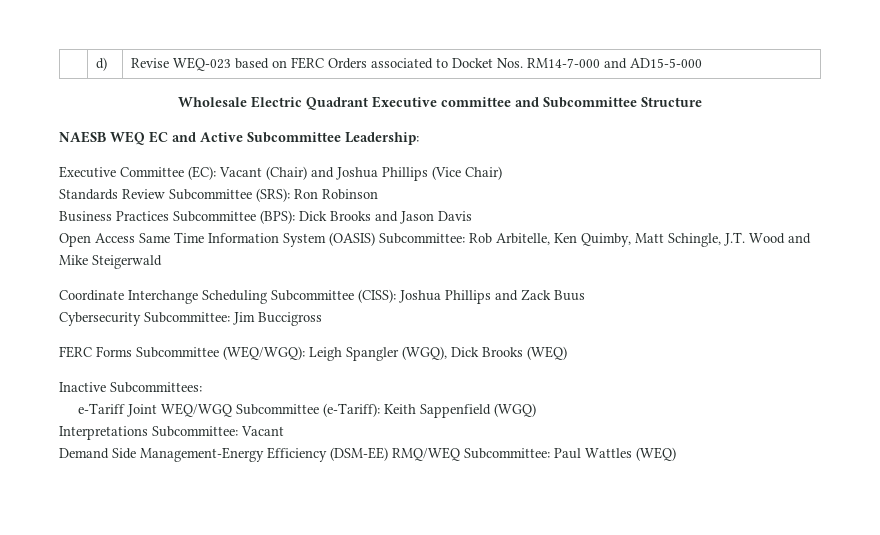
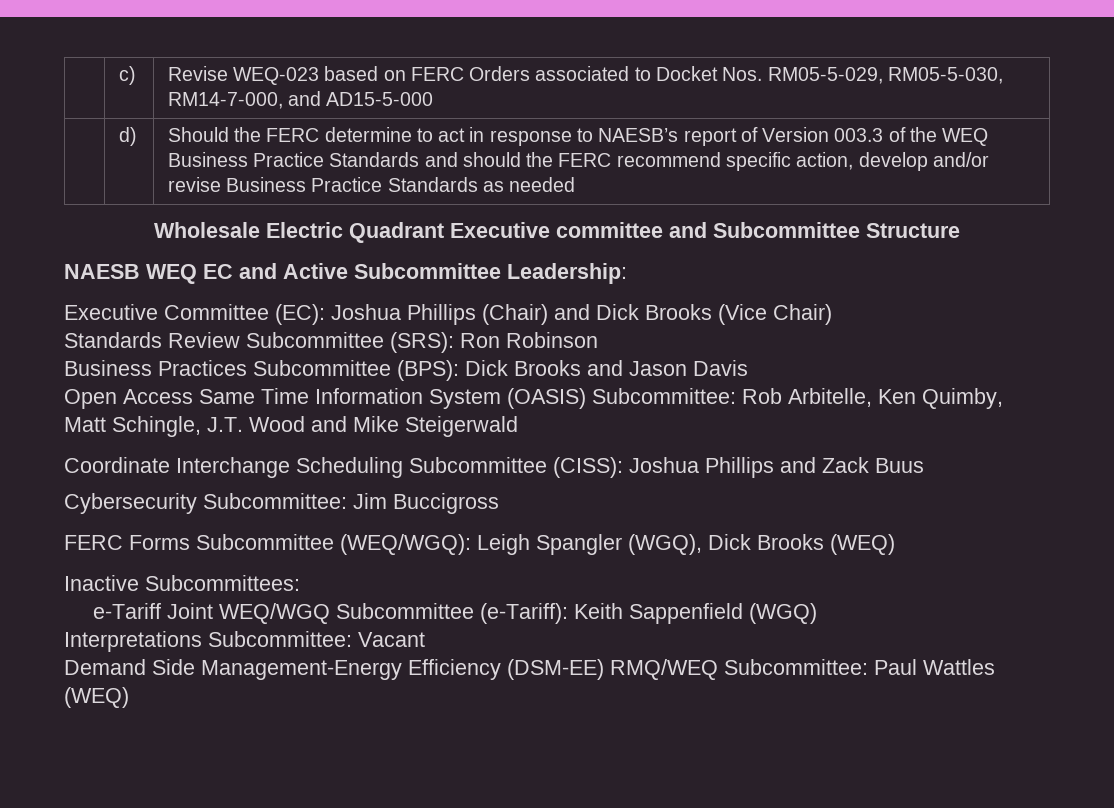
- | d) | Revise WEQ-023 based on FERC Orders associated to Docket Nos. RM14-7-000 and AD15-5-000
+ | c) | Revise WEQ-023 based on FERC Orders associated to Docket Nos. RM05-5-029, RM05-5-030, RM14-7-000, and AD15-5-000
+ | d) | Should the FERC determine to act in response to NAESB’s report of Version 003.3 of the WEQ Business Practice Standards and should the FERC recommend specific action, develop and/or revise Business Practice Standards as needed
- Executive Committee (EC): Vacant (Chair) and Joshua Phillips (Vice Chair)
+ Executive Committee (EC): Joshua Phillips (Chair) and Dick Brooks (Vice Chair)

